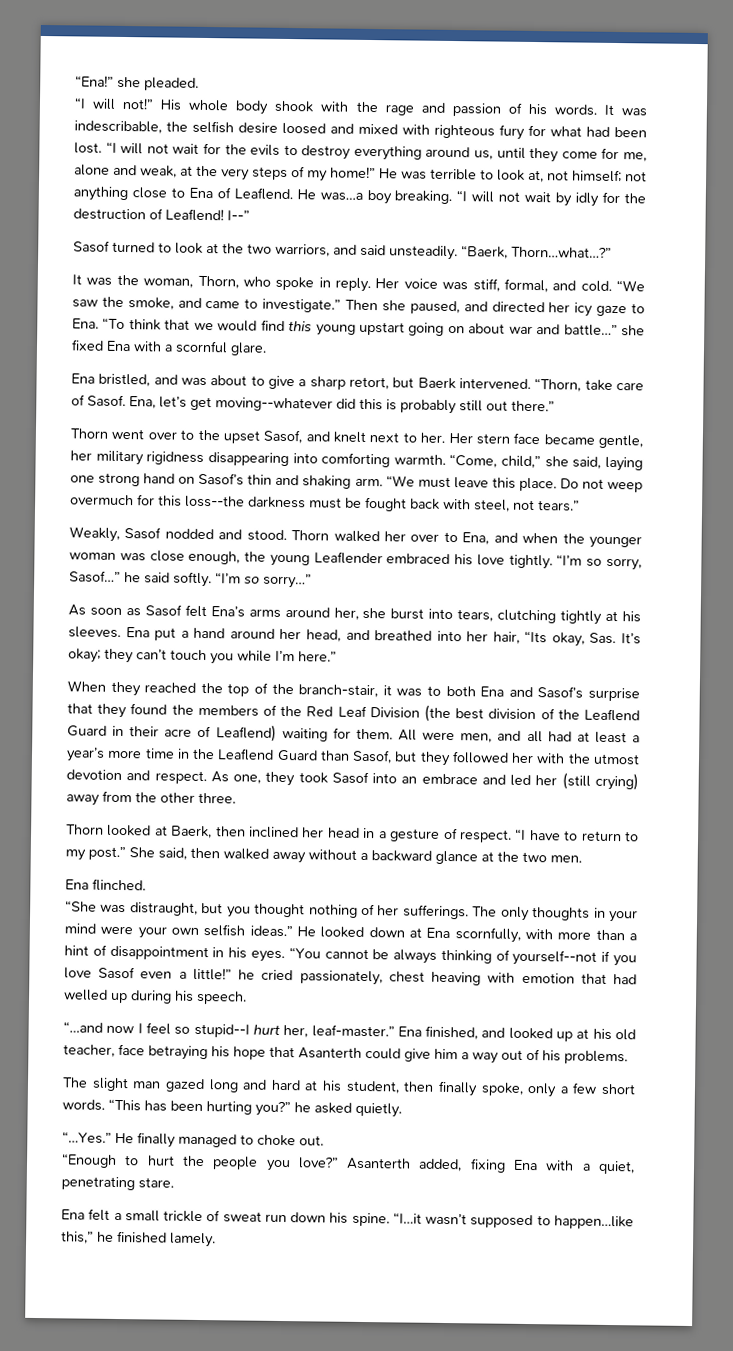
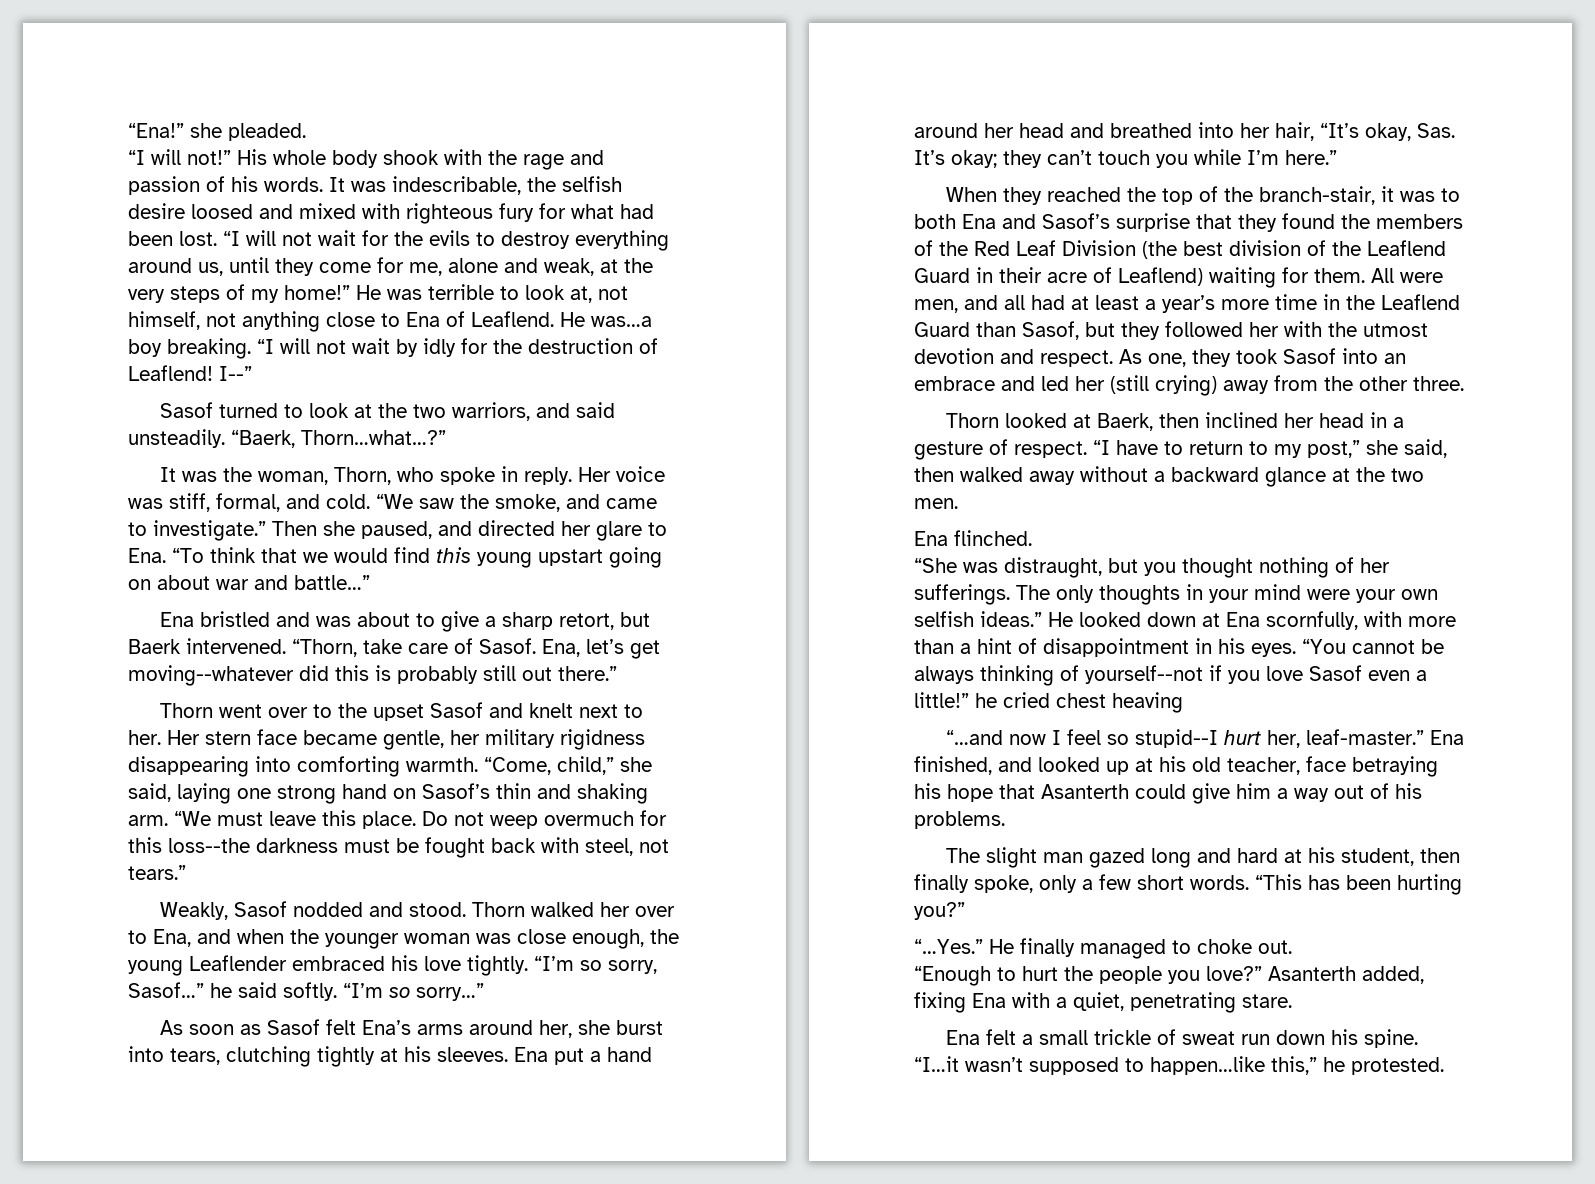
- He was terrible to look at, not himself; not anything close to Ena of Leaflend.
+ He was terrible to look at, not himself, not anything close to Ena of Leaflend.
- Then she paused, and directed her icy gaze to Ena. “To think that we would find this young upstart going on about war and battle…” she fixed Ena with a scornful glare.
- Ena bristled, and was about to give a sharp retort, but Baerk intervened.
+ Then she paused, and directed her glare to Ena. “To think that we would find this young upstart going on about war and battle…”
+ Ena bristled and was about to give a sharp retort, but Baerk intervened.
- Thorn went over to the upset Sasof, and knelt next to her.
+ Thorn went over to the upset Sasof and knelt next to her.
- Ena put a hand around her head, and breathed into her hair, “Its okay, Sas. It’s okay; they can’t touch you while I’m here.”
+ Ena put a hand around her head and breathed into her hair, “It’s okay, Sas. It’s okay; they can’t touch you while I’m here.”
- “I have to return to my post.” She said, then walked away without a backward glance at the two men.
+ “I have to return to my post,” she said, then walked away without a backward glance at the two men.
- “You cannot be always thinking of yourself--not if you love Sasof even a little!” he cried passionately, chest heaving with emotion that had welled up during his speech.
+ “You cannot be always thinking of yourself--not if you love Sasof even a little!” he cried chest heaving
- “This has been hurting you?” he asked quietly.
+ “This has been hurting you?”
- “I…it wasn’t supposed to happen…like this,” he finished lamely.
+ “I…it wasn’t supposed to happen…like this,” he protested.

